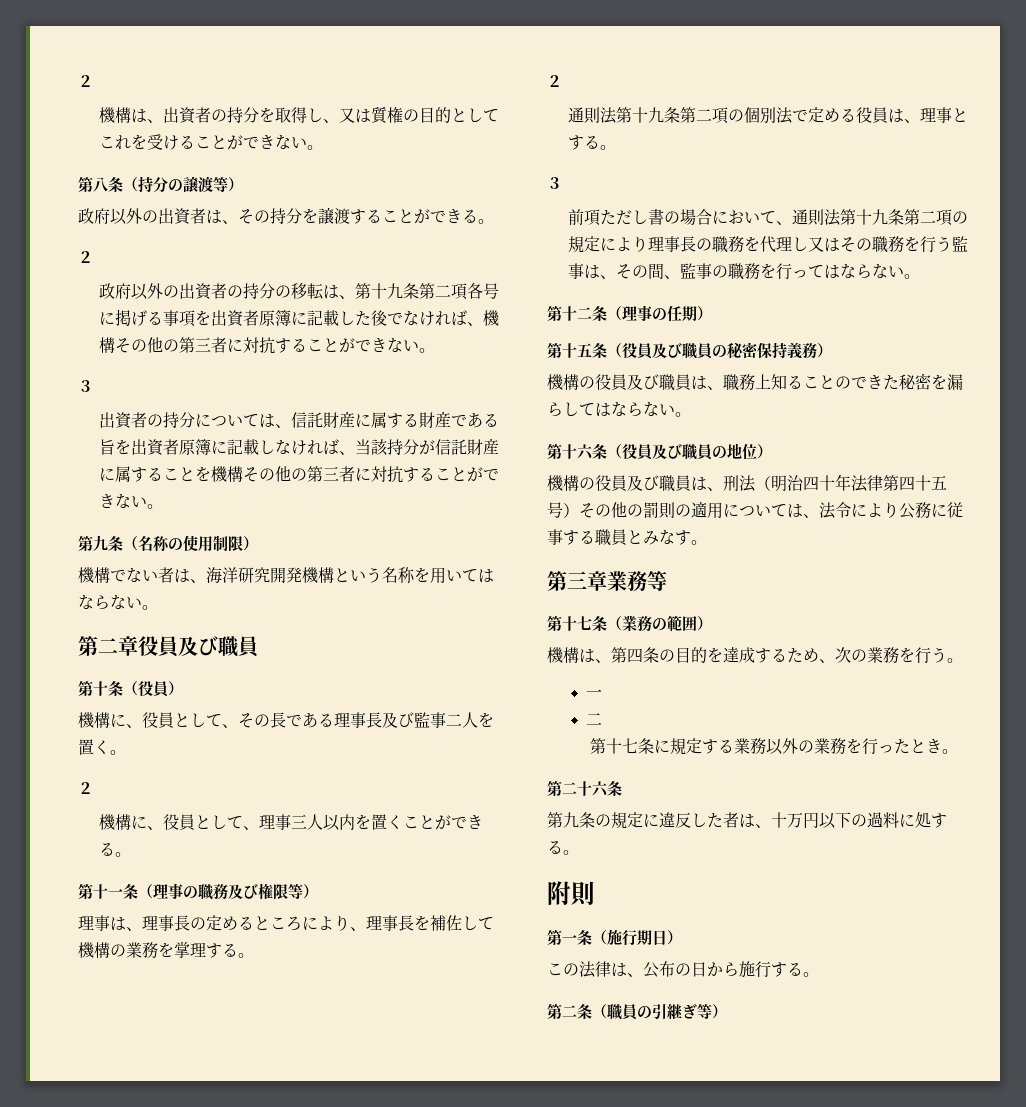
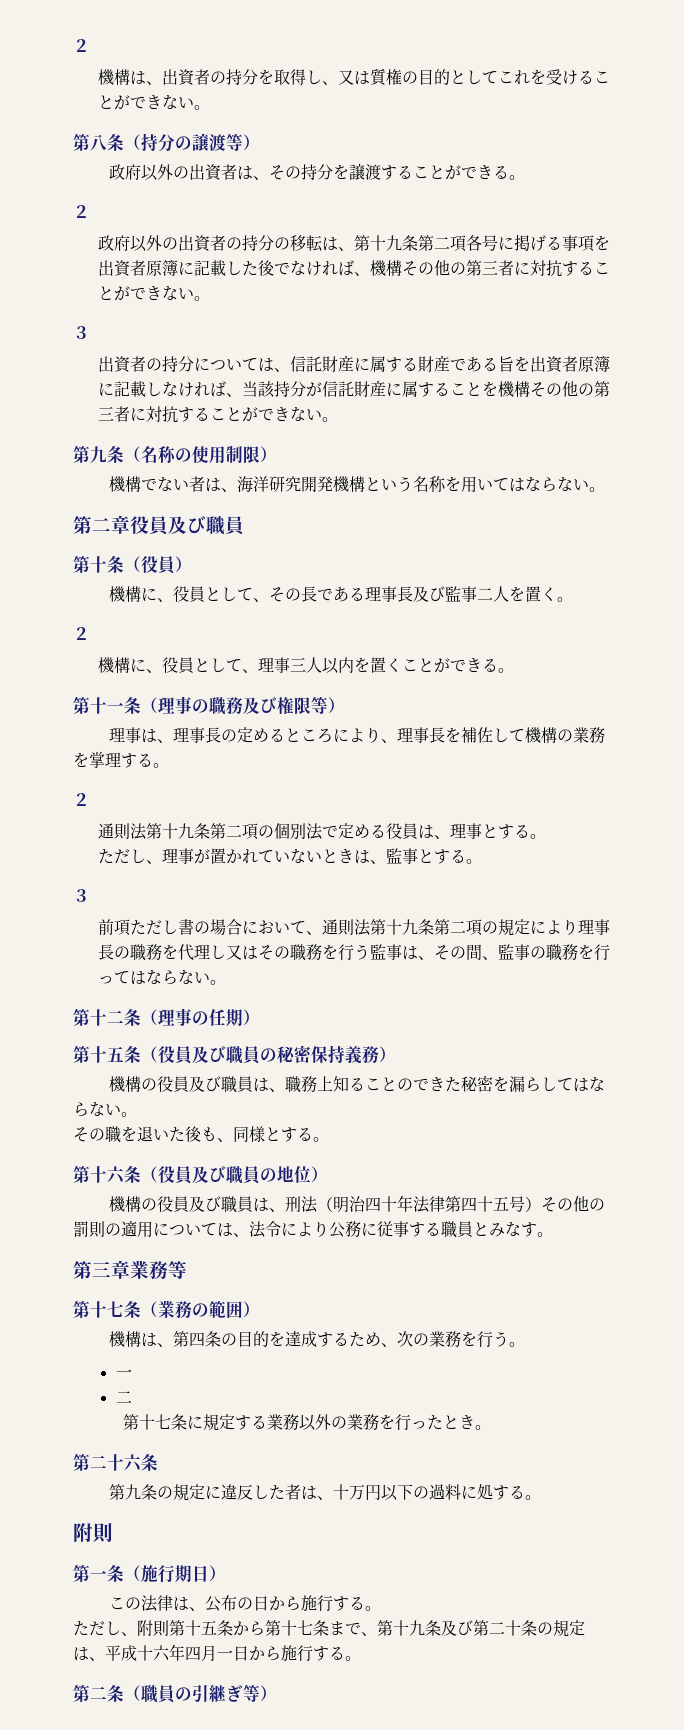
+ ただし、理事が置かれていないときは、監事とする。
+ その職を退いた後も、同様とする。
+ ただし、附則第十五条から第十七条まで、第十九条及び第二十条の規定は、平成十六年四月一日から施行する。

